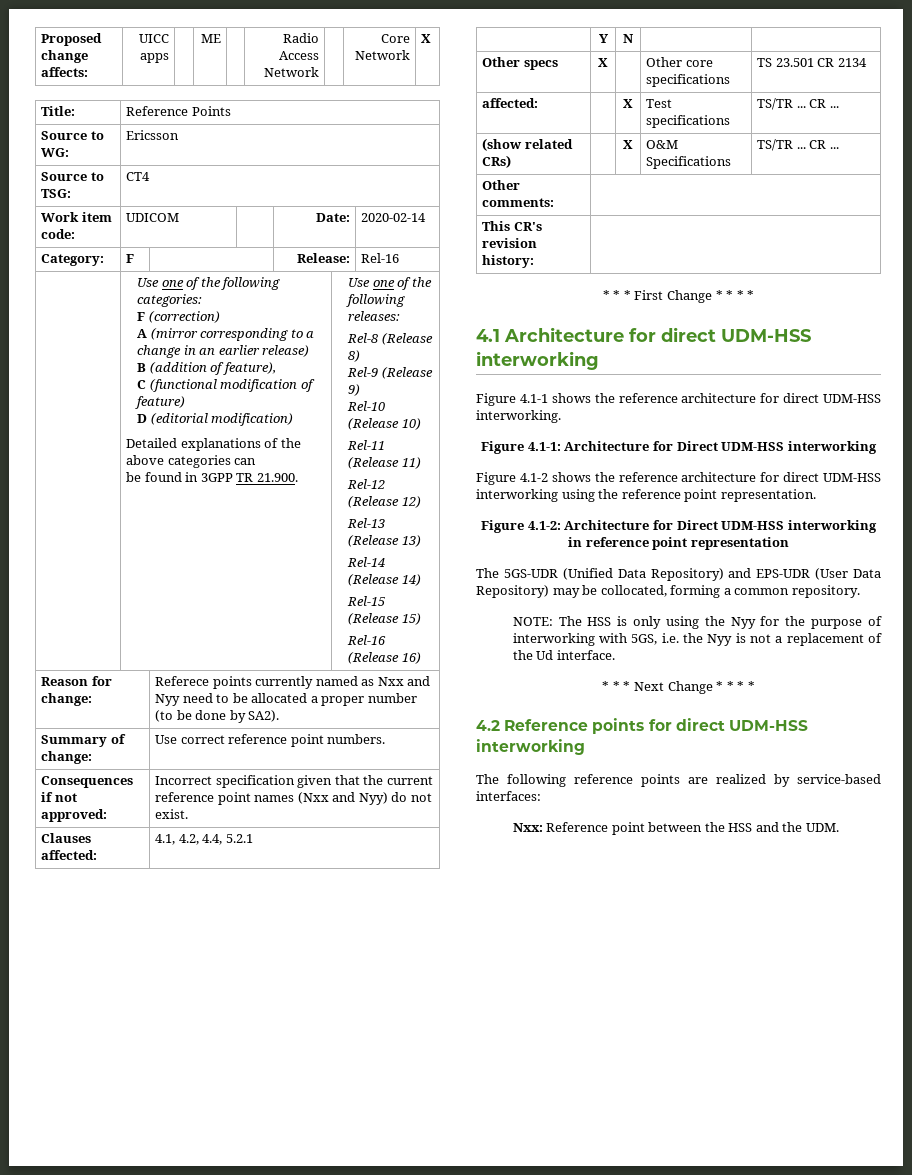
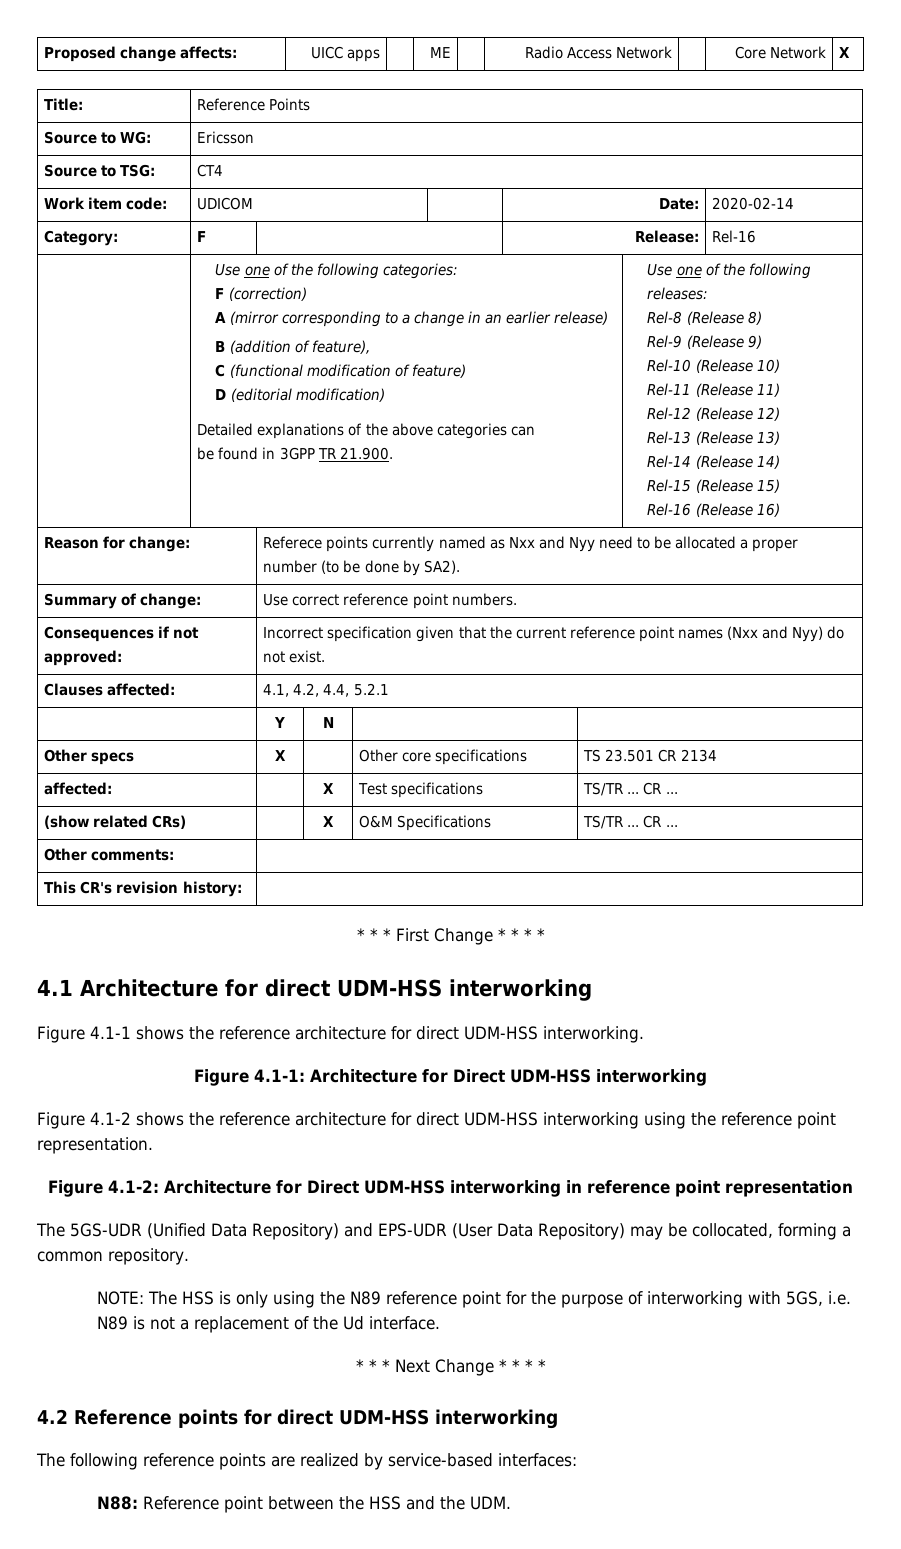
- NOTE: The HSS is only using the Nyy for the purpose of interworking with 5GS, i.e. the Nyy is not a replacement of the Ud interface.
+ NOTE: The HSS is only using the N89 reference point for the purpose of interworking with 5GS, i.e. N89 is not a replacement of the Ud interface.
- Nxx: Reference point between the HSS and the UDM.
+ N88: Reference point between the HSS and the UDM.

